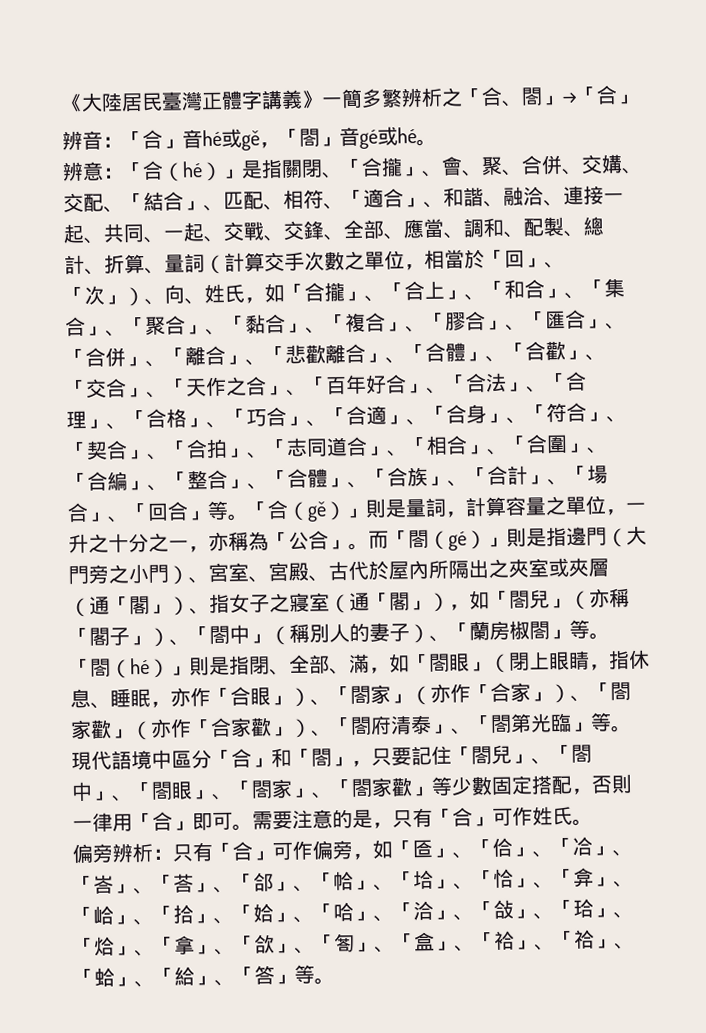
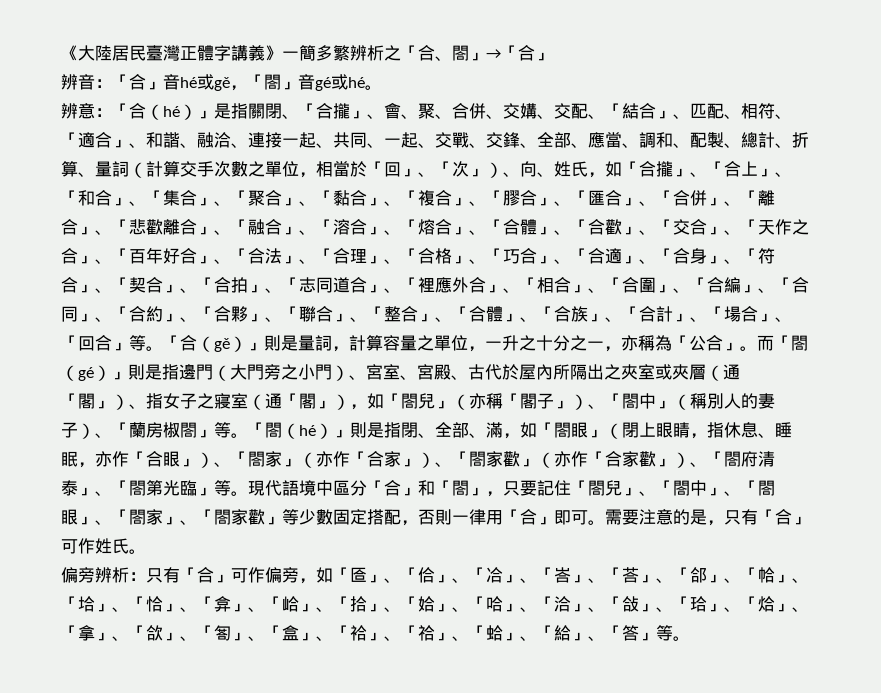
- 「合（hé）」是指關閉、「合攏」、會、聚、合併、交媾、交配、「結合」、匹配、相符、「適合」、和諧、融洽、連接一起、共同、一起、交戰、交鋒、全部、應當、調和、配製、總計、折算、量詞（計算交手次數之單位，相當於「回」、「次」）、向、姓氏，如「合攏」、「合上」、「和合」、「集合」、「聚合」、「黏合」、「複合」、「膠合」、「匯合」、「合併」、「離合」、「悲歡離合」、「合體」、「合歡」、「交合」、「天作之合」、「百年好合」、「合法」、「合理」、「合格」、「巧合」、「合適」、「合身」、「符合」、「契合」、「合拍」、「志同道合」、「相合」、「合圍」、「合編」、「整合」、「合體」、「合族」、「合計」、「場合」、「回合」等。
+ 「合（hé）」是指關閉、「合攏」、會、聚、合併、交媾、交配、「結合」、匹配、相符、「適合」、和諧、融洽、連接一起、共同、一起、交戰、交鋒、全部、應當、調和、配製、總計、折算、量詞（計算交手次數之單位，相當於「回」、「次」）、向、姓氏，如「合攏」、「合上」、「和合」、「集合」、「聚合」、「黏合」、「複合」、「膠合」、「匯合」、「合併」、「離合」、「悲歡離合」、「融合」、「溶合」、「熔合」、「合體」、「合歡」、「交合」、「天作之合」、「百年好合」、「合法」、「合理」、「合格」、「巧合」、「合適」、「合身」、「符合」、「契合」、「合拍」、「志同道合」、「裡應外合」、「相合」、「合圍」、「合編」、「合同」、「合約」、「合夥」、「聯合」、「整合」、「合體」、「合族」、「合計」、「場合」、「回合」等。

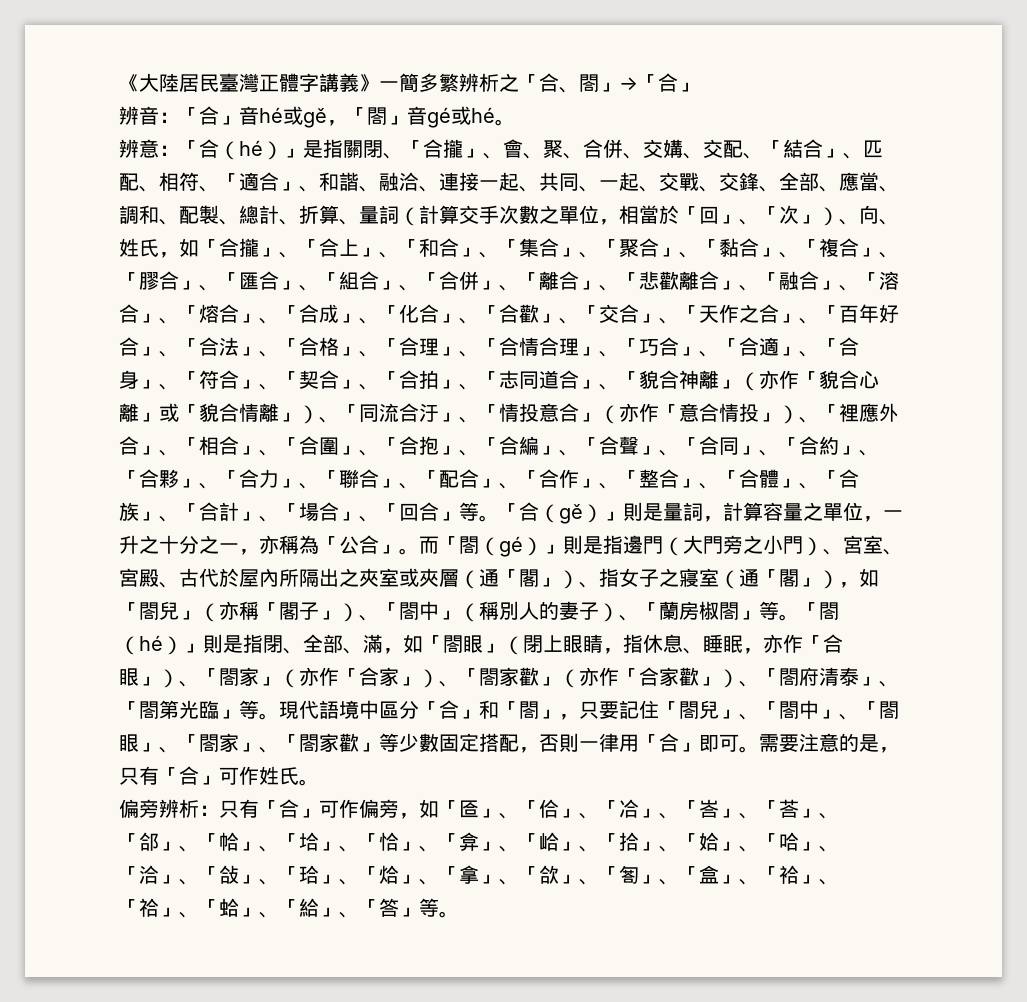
- 「合（hé）」是指關閉、「合攏」、會、聚、合併、交媾、交配、「結合」、匹配、相符、「適合」、和諧、融洽、連接一起、共同、一起、交戰、交鋒、全部、應當、調和、配製、總計、折算、量詞（計算交手次數之單位，相當於「回」、「次」）、向、姓氏，如「合攏」、「合上」、「和合」、「集合」、「聚合」、「黏合」、「複合」、「膠合」、「匯合」、「合併」、「離合」、「悲歡離合」、「融合」、「溶合」、「熔合」、「合體」、「合歡」、「交合」、「天作之合」、「百年好合」、「合法」、「合理」、「合格」、「巧合」、「合適」、「合身」、「符合」、「契合」、「合拍」、「志同道合」、「裡應外合」、「相合」、「合圍」、「合編」、「合同」、「合約」、「合夥」、「聯合」、「整合」、「合體」、「合族」、「合計」、「場合」、「回合」等。
+ 「合（hé）」是指關閉、「合攏」、會、聚、合併、交媾、交配、「結合」、匹配、相符、「適合」、和諧、融洽、連接一起、共同、一起、交戰、交鋒、全部、應當、調和、配製、總計、折算、量詞（計算交手次數之單位，相當於「回」、「次」）、向、姓氏，如「合攏」、「合上」、「和合」、「集合」、「聚合」、「黏合」、「複合」、「膠合」、「匯合」、「組合」、「合併」、「離合」、「悲歡離合」、「融合」、「溶合」、「熔合」、「合成」、「化合」、「合歡」、「交合」、「天作之合」、「百年好合」、「合法」、「合格」、「合理」、「合情合理」、「巧合」、「合適」、「合身」、「符合」、「契合」、「合拍」、「志同道合」、「貌合神離」（亦作「貌合心離」或「貌合情離」）、「同流合汙」、「情投意合」（亦作「意合情投」）、「裡應外合」、「相合」、「合圍」、「合抱」、「合編」、「合聲」、「合同」、「合約」、「合夥」、「合力」、「聯合」、「配合」、「合作」、「整合」、「合體」、「合族」、「合計」、「場合」、「回合」等。

